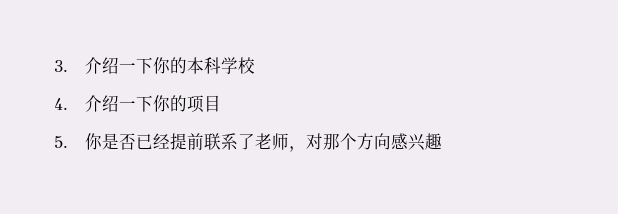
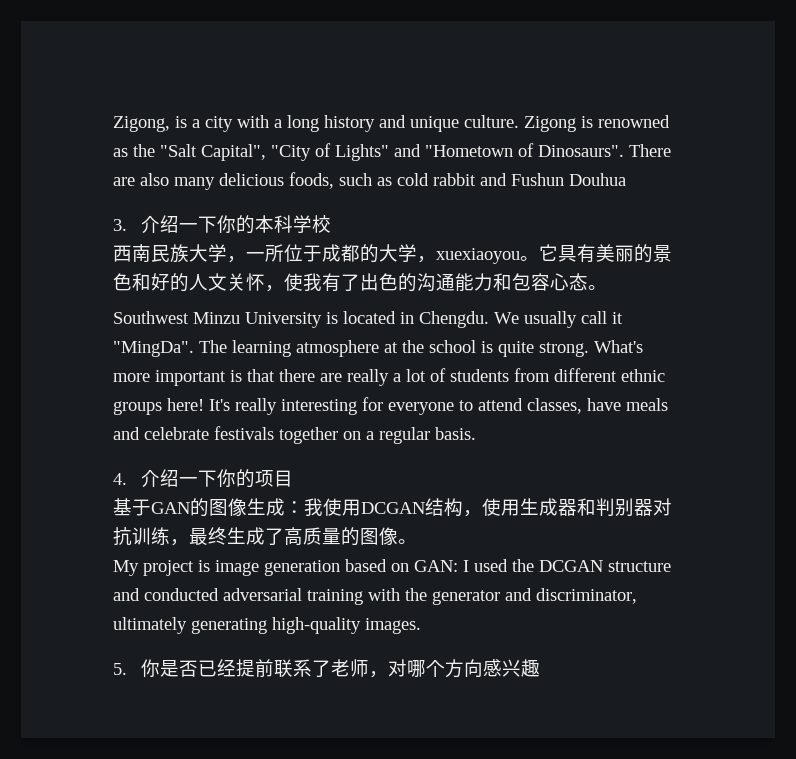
+ Zigong, is a city with a long history and unique culture. Zigong is renowned as the "Salt Capital", "City of Lights" and "Hometown of Dinosaurs". There are also many delicious foods, such as cold rabbit and Fushun Douhua
+ 西南民族大学，一所位于成都的大学，xuexiaoyou。它具有美丽的景色和好的人文关怀，使我有了出色的沟通能力和包容心态。
+ Southwest Minzu University is located in Chengdu. We usually call it "MingDa". The learning atmosphere at the school is quite strong. What's more important is that there are really a lot of students from different ethnic groups here! It's really interesting for everyone to attend classes, have meals and celebrate festivals together on a regular basis.
+ 基于GAN的图像生成：我使用DCGAN结构，使用生成器和判别器对抗训练，最终生成了高质量的图像。
+ My project is image generation based on GAN: I used the DCGAN structure and conducted adversarial training with the generator and discriminator, ultimately generating high-quality images.
- 5.你是否已经提前联系了老师，对那个方向感兴趣
+ 5.你是否已经提前联系了老师，对哪个方向感兴趣

